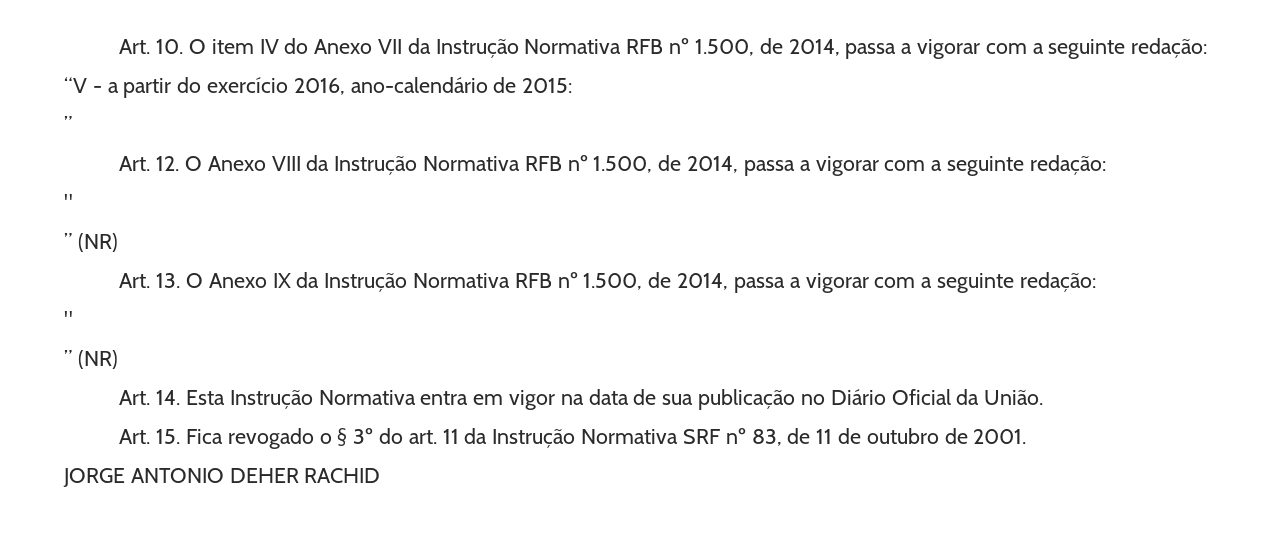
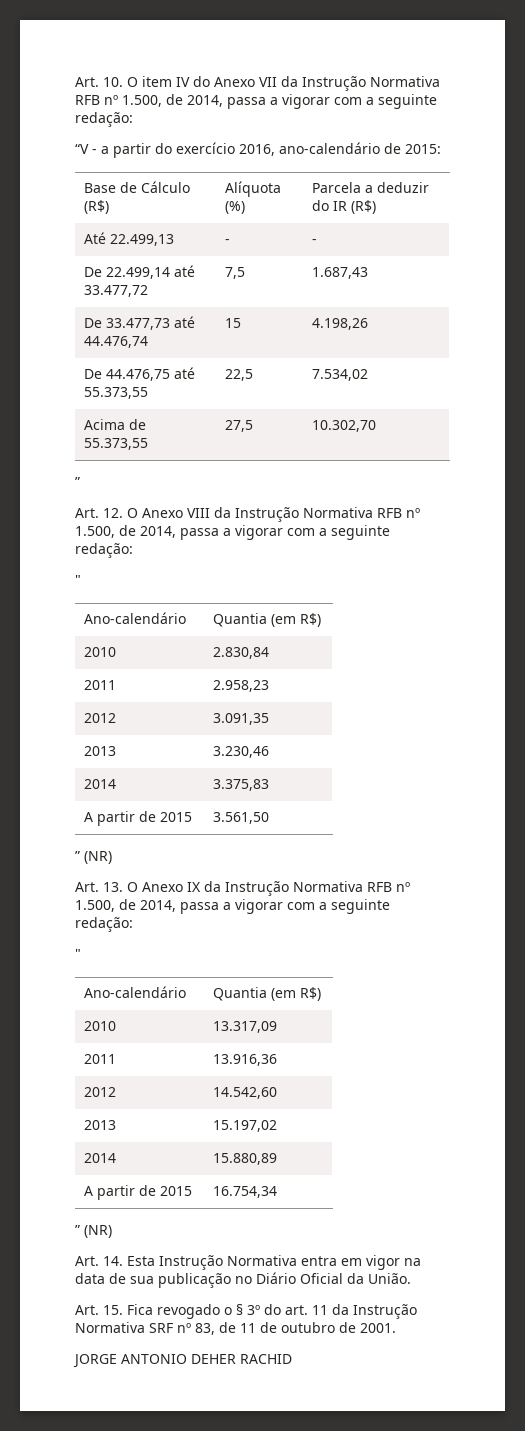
+ Base de Cálculo (R$) | Alíquota (%) | Parcela a deduzir do IR (R$)
+ Até 22.499,13 | - | -
+ De 22.499,14 até 33.477,72 | 7,5 | 1.687,43
+ De 33.477,73 até 44.476,74 | 15 | 4.198,26
+ De 44.476,75 até 55.373,55 | 22,5 | 7.534,02
+ Acima de 55.373,55 | 27,5 | 10.302,70
  Art. 12. O Anexo VIII da Instrução Normativa RFB nº 1.500, de 2014, passa a vigorar com a seguinte redação:
  "
+ Ano-calendário | Quantia (em R$)
+ 2010 | 2.830,84
+ 2011 | 2.958,23
+ 2012 | 3.091,35
+ 2013 | 3.230,46
+ 2014 | 3.375,83
+ A partir de 2015 | 3.561,50
  Art. 13. O Anexo IX da Instrução Normativa RFB nº 1.500, de 2014, passa a vigorar com a seguinte redação:
  "
+ Ano-calendário | Quantia (em R$)
+ 2010 | 13.317,09
+ 2011 | 13.916,36
+ 2012 | 14.542,60
+ 2013 | 15.197,02
+ 2014 | 15.880,89
+ A partir de 2015 | 16.754,34

